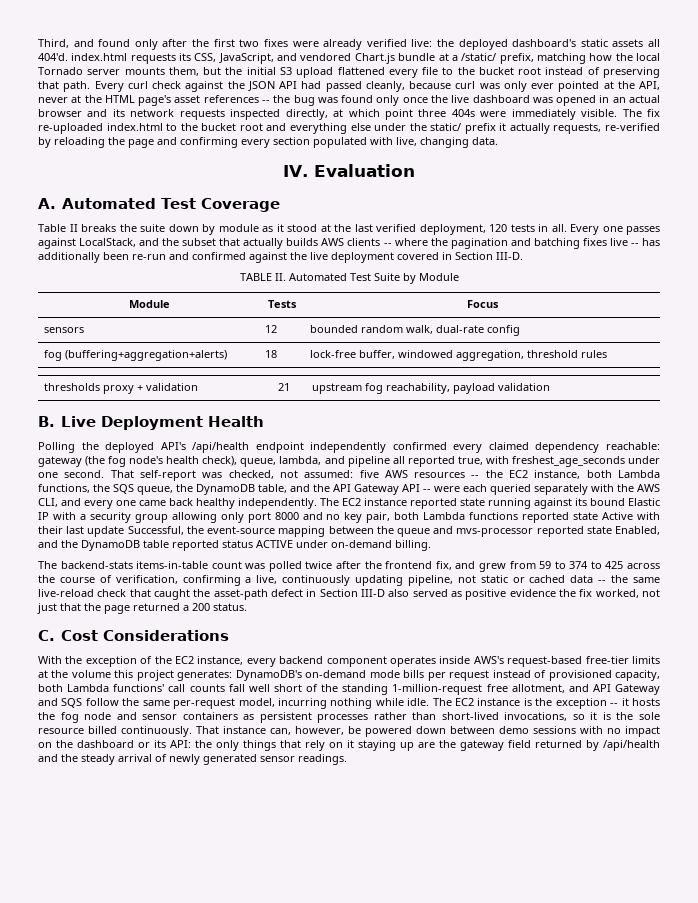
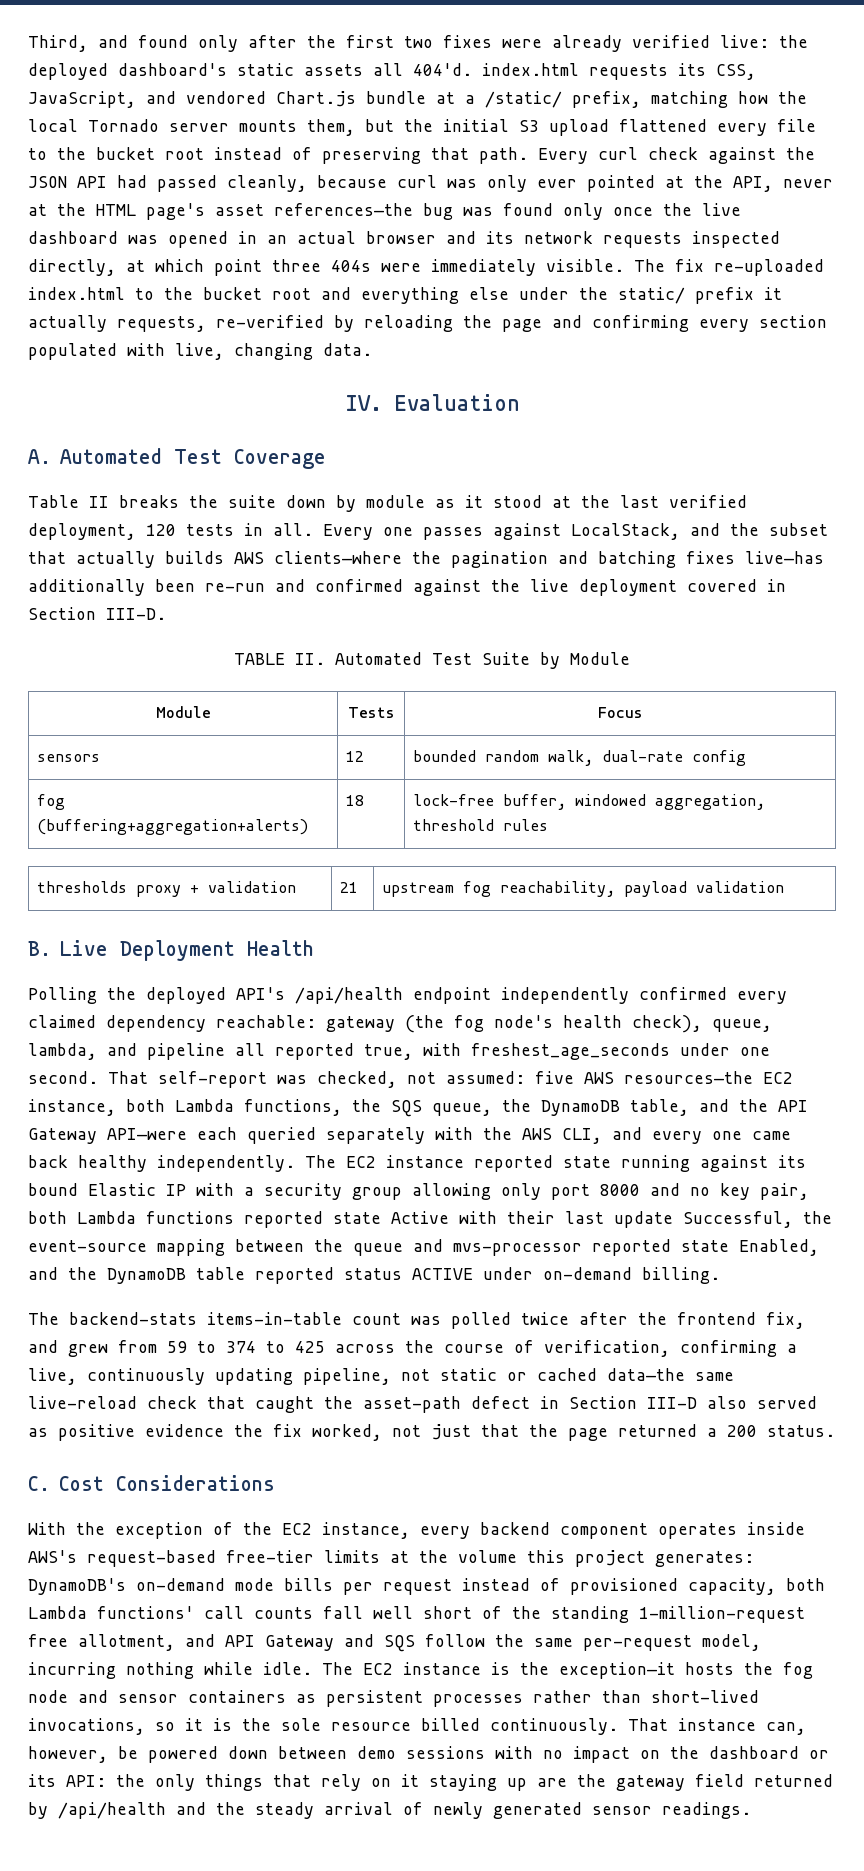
- Every curl check against the JSON API had passed cleanly, because curl was only ever pointed at the API, never at the HTML page's asset references -- the bug was found only once the live dashboard was opened in an actual browser and its network requests inspected directly, at which point three 404s were immediately visible.
+ Every curl check against the JSON API had passed cleanly, because curl was only ever pointed at the API, never at the HTML page's asset references—the bug was found only once the live dashboard was opened in an actual browser and its network requests inspected directly, at which point three 404s were immediately visible.
- Every one passes against LocalStack, and the subset that actually builds AWS clients -- where the pagination and batching fixes live -- has additionally been re-run and confirmed against the live deployment covered in Section III-D.
+ Every one passes against LocalStack, and the subset that actually builds AWS clients—where the pagination and batching fixes live—has additionally been re-run and confirmed against the live deployment covered in Section III-D.
- That self-report was checked, not assumed: five AWS resources -- the EC2 instance, both Lambda functions, the SQS queue, the DynamoDB table, and the API Gateway API -- were each queried separately with the AWS CLI, and every one came back healthy independently.
+ That self-report was checked, not assumed: five AWS resources—the EC2 instance, both Lambda functions, the SQS queue, the DynamoDB table, and the API Gateway API—were each queried separately with the AWS CLI, and every one came back healthy independently.
- The backend-stats items-in-table count was polled twice after the frontend fix, and grew from 59 to 374 to 425 across the course of verification, confirming a live, continuously updating pipeline, not static or cached data -- the same live-reload check that caught the asset-path defect in Section III-D also served as positive evidence the fix worked, not just that the page returned a 200 status.
+ The backend-stats items-in-table count was polled twice after the frontend fix, and grew from 59 to 374 to 425 across the course of verification, confirming a live, continuously updating pipeline, not static or cached data—the same live-reload check that caught the asset-path defect in Section III-D also served as positive evidence the fix worked, not just that the page returned a 200 status.
- The EC2 instance is the exception -- it hosts the fog node and sensor containers as persistent processes rather than short-lived invocations, so it is the sole resource billed continuously.
+ The EC2 instance is the exception—it hosts the fog node and sensor containers as persistent processes rather than short-lived invocations, so it is the sole resource billed continuously.

